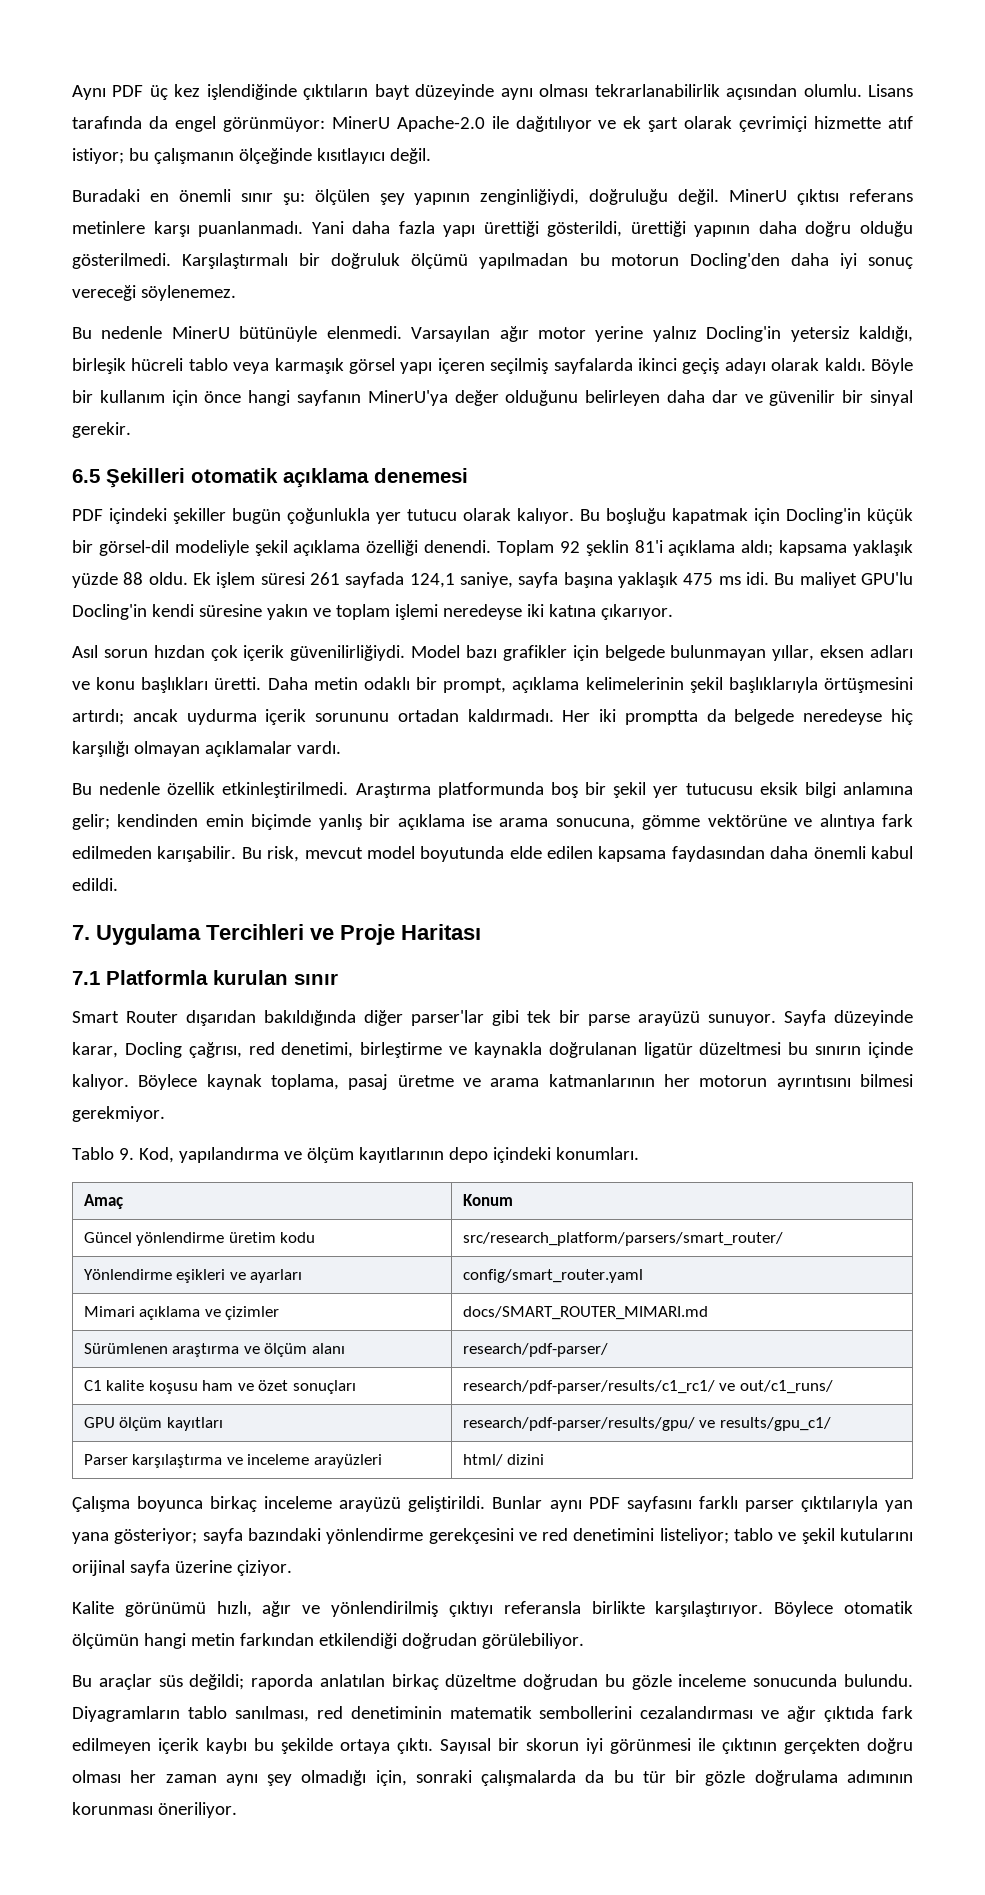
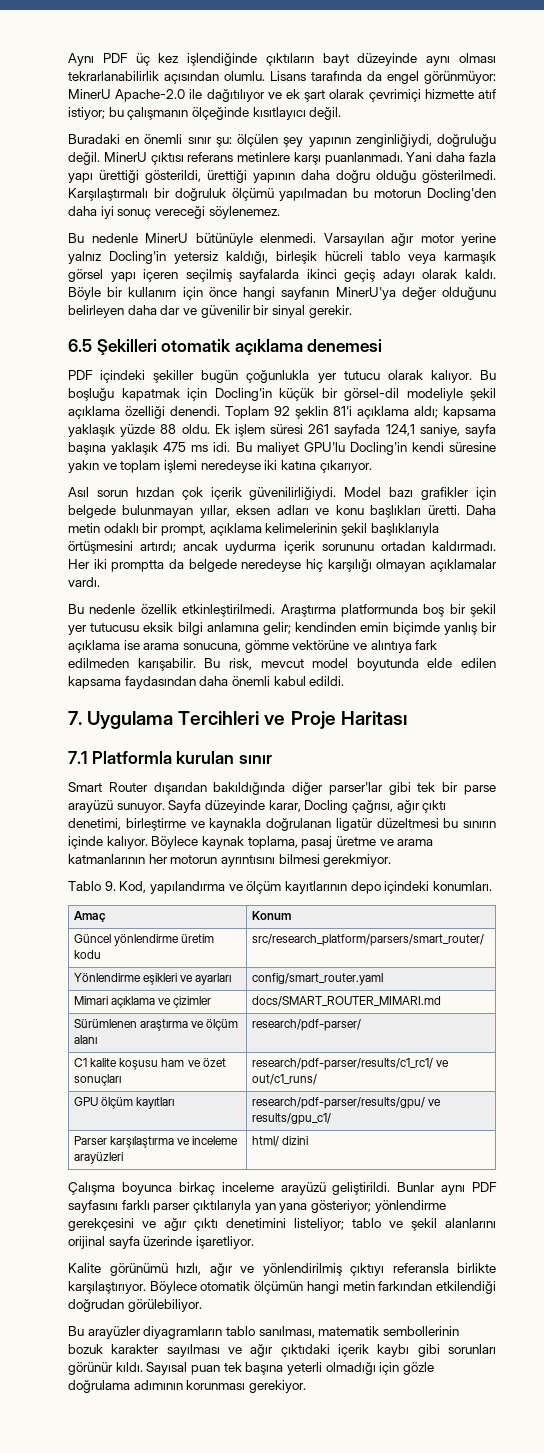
- Sayfa düzeyinde karar, Docling çağrısı, red denetimi, birleştirme ve kaynakla doğrulanan ligatür düzeltmesi bu sınırın içinde kalıyor.
+ Sayfa düzeyinde karar, Docling çağrısı, ağır çıktı denetimi, birleştirme ve kaynakla doğrulanan ligatür düzeltmesi bu sınırın içinde kalıyor.
- Bunlar aynı PDF sayfasını farklı parser çıktılarıyla yan yana gösteriyor; sayfa bazındaki yönlendirme gerekçesini ve red denetimini listeliyor; tablo ve şekil kutularını orijinal sayfa üzerine çiziyor.
+ Bunlar aynı PDF sayfasını farklı parser çıktılarıyla yan yana gösteriyor; yönlendirme gerekçesini ve ağır çıktı denetimini listeliyor; tablo ve şekil alanlarını orijinal sayfa üzerinde işaretliyor.
- Bu araçlar süs değildi; raporda anlatılan birkaç düzeltme doğrudan bu gözle inceleme sonucunda bulundu. Diyagramların tablo sanılması, red denetiminin matematik sembollerini cezalandırması ve ağır çıktıda fark edilmeyen içerik kaybı bu şekilde ortaya çıktı. Sayısal bir skorun iyi görünmesi ile çıktının gerçekten doğru olması her zaman aynı şey olmadığı için, sonraki çalışmalarda da bu tür bir gözle doğrulama adımının korunması öneriliyor.
+ Bu arayüzler diyagramların tablo sanılması, matematik sembollerinin bozuk karakter sayılması ve ağır çıktıdaki içerik kaybı gibi sorunları görünür kıldı. Sayısal puan tek başına yeterli olmadığı için gözle doğrulama adımının korunması gerekiyor.

